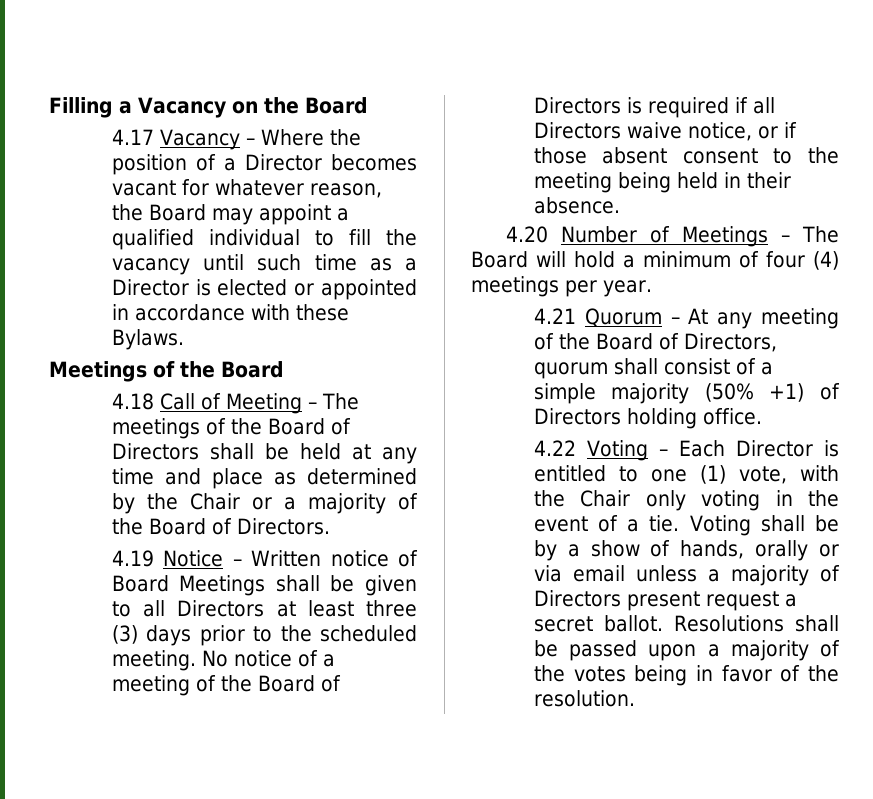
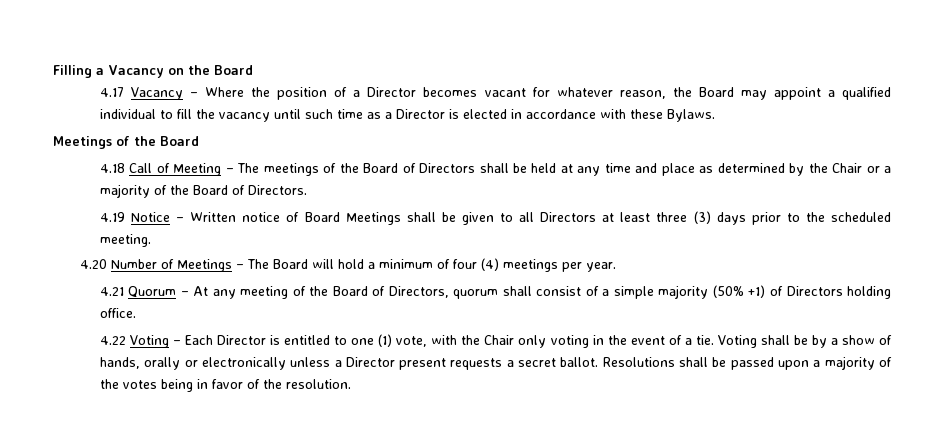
- 4.17 Vacancy – Where the position of a Director becomes vacant for whatever reason, the Board may appoint a qualified individual to fill the vacancy until such time as a Director is elected or appointed in accordance with these Bylaws.
+ 4.17 Vacancy – Where the position of a Director becomes vacant for whatever reason, the Board may appoint a qualified individual to fill the vacancy until such time as a Director is elected in accordance with these Bylaws.
- No notice of a meeting of the Board of Directors is required if all Directors waive notice, or if those absent consent to the meeting being held in their absence.
- Voting shall be by a show of hands, orally or via email unless a majority of Directors present request a secret ballot.
+ Voting shall be by a show of hands, orally or electronically unless a Director present requests a secret ballot.

